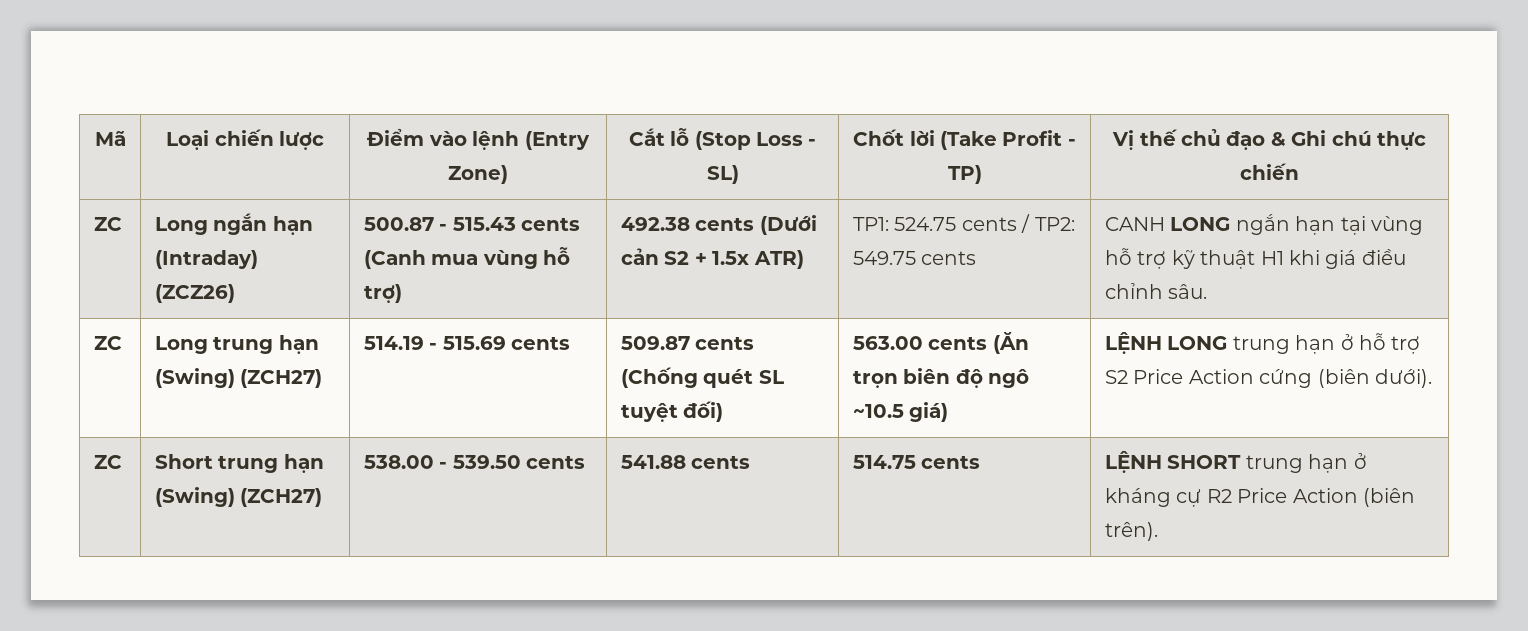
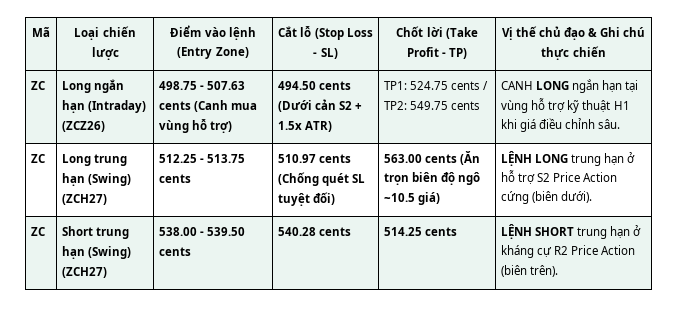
- 500.87 - 515.43 cents (Canh mua vùng hỗ trợ)
+ 498.75 - 507.63 cents (Canh mua vùng hỗ trợ)
- 492.38 cents (Dưới cản S2 + 1.5x ATR)
+ 494.50 cents (Dưới cản S2 + 1.5x ATR)
- ZC | Long trung hạn (Swing) (ZCH27) | 514.19 - 515.69 cents | 509.87 cents (Chống quét SL tuyệt đối) | 563.00 cents (Ăn trọn biên độ ngô ~10.5 giá) | LỆNH LONG trung hạn ở hỗ trợ S2 Price Action cứng (biên dưới).
+ ZC | Long trung hạn (Swing) (ZCH27) | 512.25 - 513.75 cents | 510.97 cents (Chống quét SL tuyệt đối) | 563.00 cents (Ăn trọn biên độ ngô ~10.5 giá) | LỆNH LONG trung hạn ở hỗ trợ S2 Price Action cứng (biên dưới).
- ZC | Short trung hạn (Swing) (ZCH27) | 538.00 - 539.50 cents | 541.88 cents | 514.75 cents | LỆNH SHORT trung hạn ở kháng cự R2 Price Action (biên trên).
+ ZC | Short trung hạn (Swing) (ZCH27) | 538.00 - 539.50 cents | 540.28 cents | 514.25 cents | LỆNH SHORT trung hạn ở kháng cự R2 Price Action (biên trên).

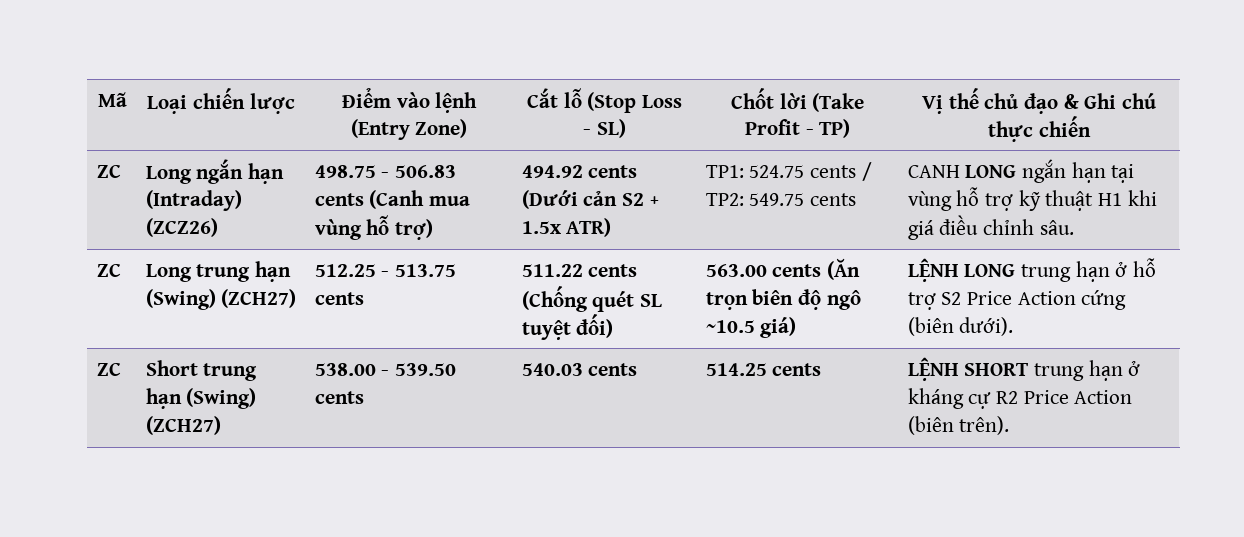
- 498.75 - 507.63 cents (Canh mua vùng hỗ trợ)
+ 498.75 - 506.83 cents (Canh mua vùng hỗ trợ)
- 494.50 cents (Dưới cản S2 + 1.5x ATR)
+ 494.92 cents (Dưới cản S2 + 1.5x ATR)
- ZC | Long trung hạn (Swing) (ZCH27) | 512.25 - 513.75 cents | 510.97 cents (Chống quét SL tuyệt đối) | 563.00 cents (Ăn trọn biên độ ngô ~10.5 giá) | LỆNH LONG trung hạn ở hỗ trợ S2 Price Action cứng (biên dưới).
+ ZC | Long trung hạn (Swing) (ZCH27) | 512.25 - 513.75 cents | 511.22 cents (Chống quét SL tuyệt đối) | 563.00 cents (Ăn trọn biên độ ngô ~10.5 giá) | LỆNH LONG trung hạn ở hỗ trợ S2 Price Action cứng (biên dưới).
- ZC | Short trung hạn (Swing) (ZCH27) | 538.00 - 539.50 cents | 540.28 cents | 514.25 cents | LỆNH SHORT trung hạn ở kháng cự R2 Price Action (biên trên).
+ ZC | Short trung hạn (Swing) (ZCH27) | 538.00 - 539.50 cents | 540.03 cents | 514.25 cents | LỆNH SHORT trung hạn ở kháng cự R2 Price Action (biên trên).

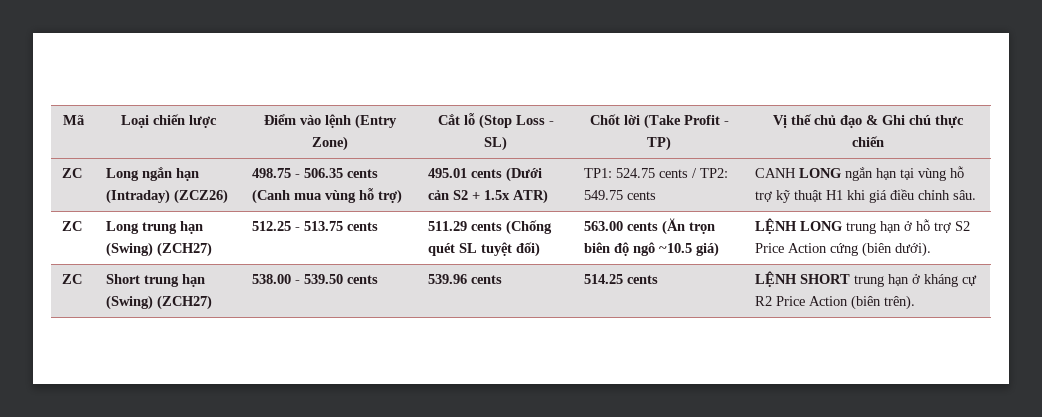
- 498.75 - 506.83 cents (Canh mua vùng hỗ trợ)
+ 498.75 - 506.35 cents (Canh mua vùng hỗ trợ)
- 494.92 cents (Dưới cản S2 + 1.5x ATR)
+ 495.01 cents (Dưới cản S2 + 1.5x ATR)
- ZC | Long trung hạn (Swing) (ZCH27) | 512.25 - 513.75 cents | 511.22 cents (Chống quét SL tuyệt đối) | 563.00 cents (Ăn trọn biên độ ngô ~10.5 giá) | LỆNH LONG trung hạn ở hỗ trợ S2 Price Action cứng (biên dưới).
+ ZC | Long trung hạn (Swing) (ZCH27) | 512.25 - 513.75 cents | 511.29 cents (Chống quét SL tuyệt đối) | 563.00 cents (Ăn trọn biên độ ngô ~10.5 giá) | LỆNH LONG trung hạn ở hỗ trợ S2 Price Action cứng (biên dưới).
- ZC | Short trung hạn (Swing) (ZCH27) | 538.00 - 539.50 cents | 540.03 cents | 514.25 cents | LỆNH SHORT trung hạn ở kháng cự R2 Price Action (biên trên).
+ ZC | Short trung hạn (Swing) (ZCH27) | 538.00 - 539.50 cents | 539.96 cents | 514.25 cents | LỆNH SHORT trung hạn ở kháng cự R2 Price Action (biên trên).

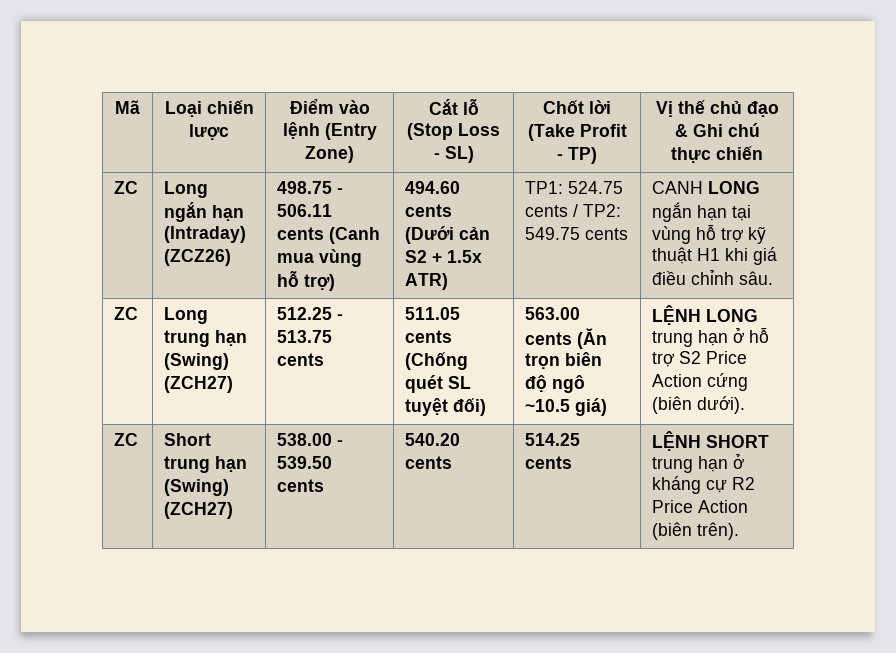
- 498.75 - 506.35 cents (Canh mua vùng hỗ trợ)
+ 498.75 - 506.11 cents (Canh mua vùng hỗ trợ)
- 495.01 cents (Dưới cản S2 + 1.5x ATR)
+ 494.60 cents (Dưới cản S2 + 1.5x ATR)
- ZC | Long trung hạn (Swing) (ZCH27) | 512.25 - 513.75 cents | 511.29 cents (Chống quét SL tuyệt đối) | 563.00 cents (Ăn trọn biên độ ngô ~10.5 giá) | LỆNH LONG trung hạn ở hỗ trợ S2 Price Action cứng (biên dưới).
+ ZC | Long trung hạn (Swing) (ZCH27) | 512.25 - 513.75 cents | 511.05 cents (Chống quét SL tuyệt đối) | 563.00 cents (Ăn trọn biên độ ngô ~10.5 giá) | LỆNH LONG trung hạn ở hỗ trợ S2 Price Action cứng (biên dưới).
- ZC | Short trung hạn (Swing) (ZCH27) | 538.00 - 539.50 cents | 539.96 cents | 514.25 cents | LỆNH SHORT trung hạn ở kháng cự R2 Price Action (biên trên).
+ ZC | Short trung hạn (Swing) (ZCH27) | 538.00 - 539.50 cents | 540.20 cents | 514.25 cents | LỆNH SHORT trung hạn ở kháng cự R2 Price Action (biên trên).

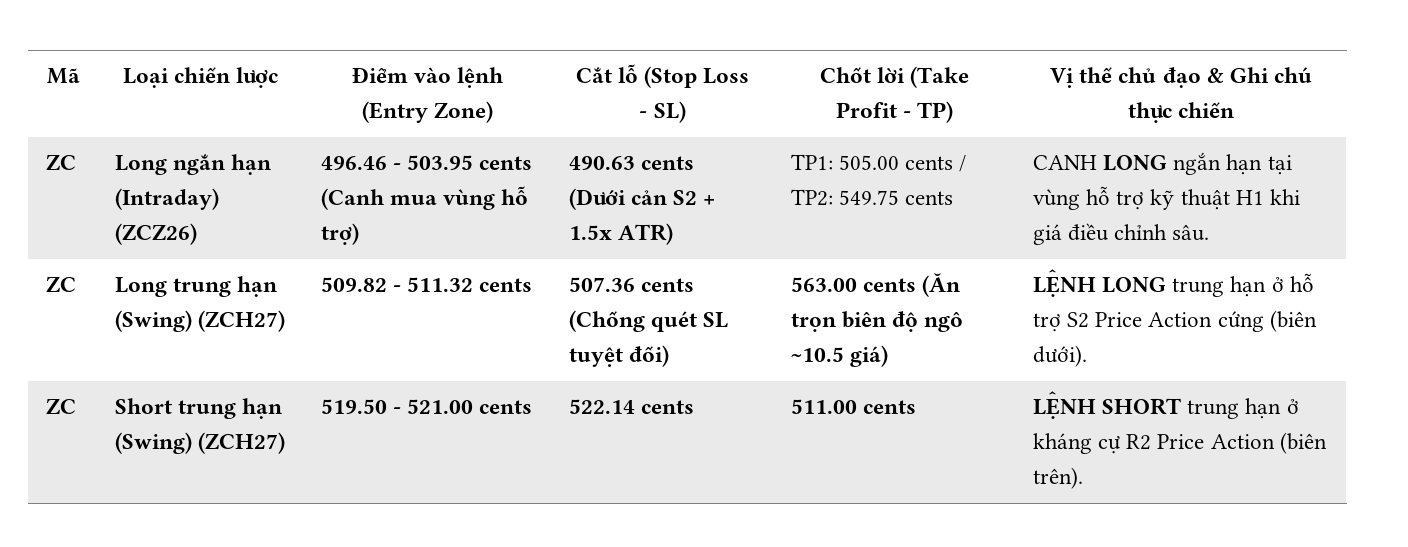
- 498.75 - 506.11 cents (Canh mua vùng hỗ trợ)
+ 496.46 - 503.95 cents (Canh mua vùng hỗ trợ)
- 494.60 cents (Dưới cản S2 + 1.5x ATR)
+ 490.63 cents (Dưới cản S2 + 1.5x ATR)
- TP1: 524.75 cents / TP2: 549.75 cents
+ TP1: 505.00 cents / TP2: 549.75 cents
- ZC | Long trung hạn (Swing) (ZCH27) | 512.25 - 513.75 cents | 511.05 cents (Chống quét SL tuyệt đối) | 563.00 cents (Ăn trọn biên độ ngô ~10.5 giá) | LỆNH LONG trung hạn ở hỗ trợ S2 Price Action cứng (biên dưới).
+ ZC | Long trung hạn (Swing) (ZCH27) | 509.82 - 511.32 cents | 507.36 cents (Chống quét SL tuyệt đối) | 563.00 cents (Ăn trọn biên độ ngô ~10.5 giá) | LỆNH LONG trung hạn ở hỗ trợ S2 Price Action cứng (biên dưới).
- ZC | Short trung hạn (Swing) (ZCH27) | 538.00 - 539.50 cents | 540.20 cents | 514.25 cents | LỆNH SHORT trung hạn ở kháng cự R2 Price Action (biên trên).
+ ZC | Short trung hạn (Swing) (ZCH27) | 519.50 - 521.00 cents | 522.14 cents | 511.00 cents | LỆNH SHORT trung hạn ở kháng cự R2 Price Action (biên trên).

